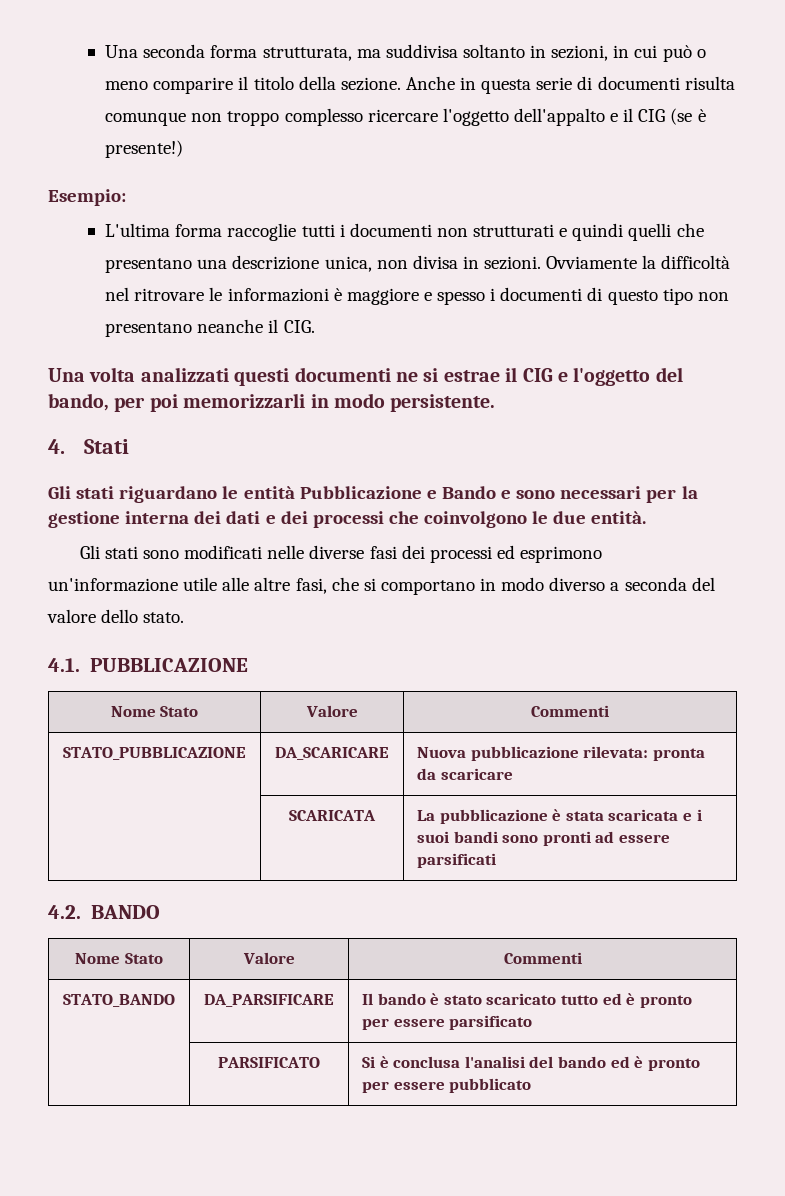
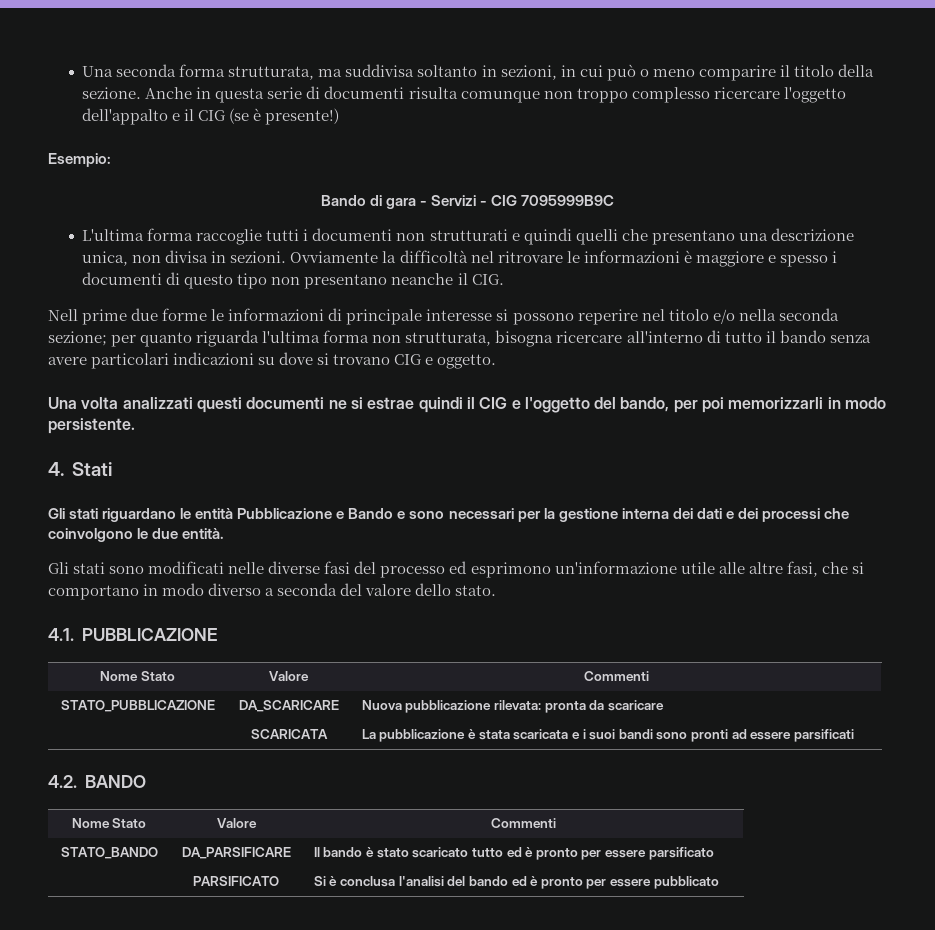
+ Bando di gara - Servizi - CIG 7095999B9C
+ Nell prime due forme le informazioni di principale interesse si possono reperire nel titolo e/o nella seconda sezione; per quanto riguarda l'ultima forma non strutturata, bisogna ricercare all'interno di tutto il bando senza avere particolari indicazioni su dove si trovano CIG e oggetto.
- Una volta analizzati questi documenti ne si estrae il CIG e l'oggetto del bando, per poi memorizzarli in modo persistente.
+ Una volta analizzati questi documenti ne si estrae quindi il CIG e l'oggetto del bando, per poi memorizzarli in modo persistente.
- Gli stati sono modificati nelle diverse fasi dei processi ed esprimono un'informazione utile alle altre fasi, che si comportano in modo diverso a seconda del valore dello stato.
+ Gli stati sono modificati nelle diverse fasi del processo ed esprimono un'informazione utile alle altre fasi, che si comportano in modo diverso a seconda del valore dello stato.

